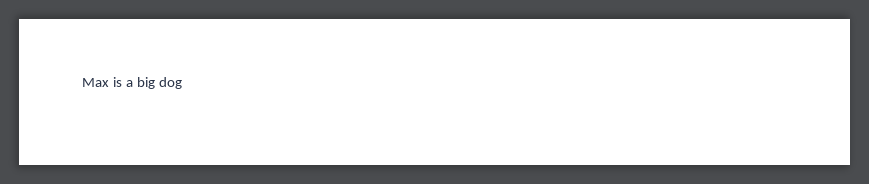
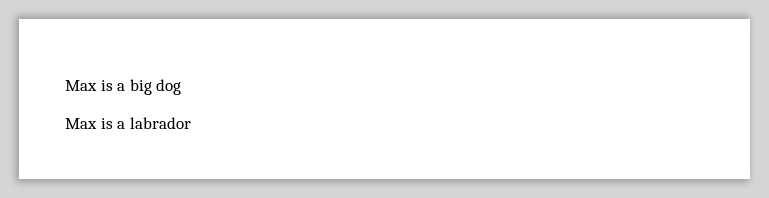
+ Max is a labrador

